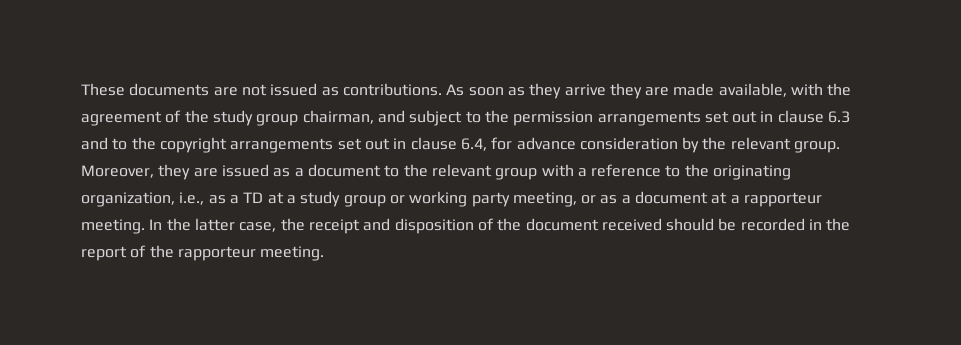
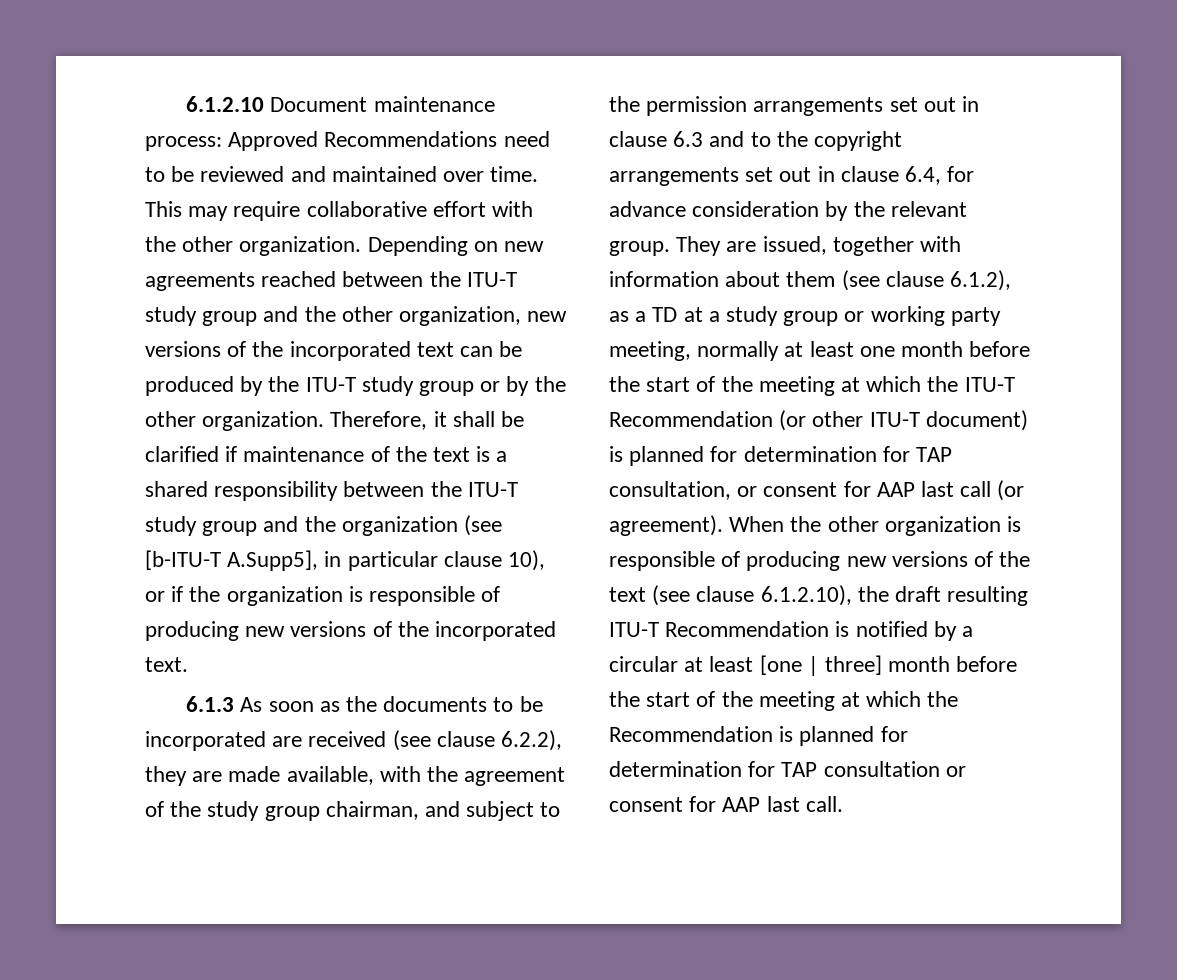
- These documents are not issued as contributions. As soon as they arrive they are made available, with the agreement of the study group chairman, and subject to the permission arrangements set out in clause 6.3 and to the copyright arrangements set out in clause 6.4, for advance consideration by the relevant group.
+ 6.1.2.10 Document maintenance process: Approved Recommendations need to be reviewed and maintained over time. This may require collaborative effort with the other organization. Depending on new agreements reached between the ITU-T study group and the other organization, new versions of the incorporated text can be produced by the ITU-T study group or by the other organization. Therefore, it shall be clarified if maintenance of the text is a shared responsibility between the ITU-T study group and the organization (see [b-ITU-T A.Supp5], in particular clause 10), or if the organization is responsible of producing new versions of the incorporated text.
+ 6.1.3 As soon as the documents to be incorporated are received (see clause 6.2.2), they are made available, with the agreement of the study group chairman, and subject to the permission arrangements set out in clause 6.3 and to the copyright arrangements set out in clause 6.4, for advance consideration by the relevant group.
- Moreover, they are issued as a document to the relevant group with a reference to the originating organization, i.e., as a TD at a study group or working party meeting, or as a document at a rapporteur meeting. In the latter case, the receipt and disposition of the document received should be recorded in the report of the rapporteur meeting.
+ They are issued, together with information about them (see clause 6.1.2), as a TD at a study group or working party meeting, normally at least one month before the start of the meeting at which the ITU-T Recommendation (or other ITU-T document) is planned for determination for TAP consultation, or consent for AAP last call (or agreement). When the other organization is responsible of producing new versions of the text (see clause 6.1.2.10), the draft resulting ITU-T Recommendation is notified by a circular at least [one | three] month before the start of the meeting at which the Recommendation is planned for determination for TAP consultation or consent for AAP last call.

